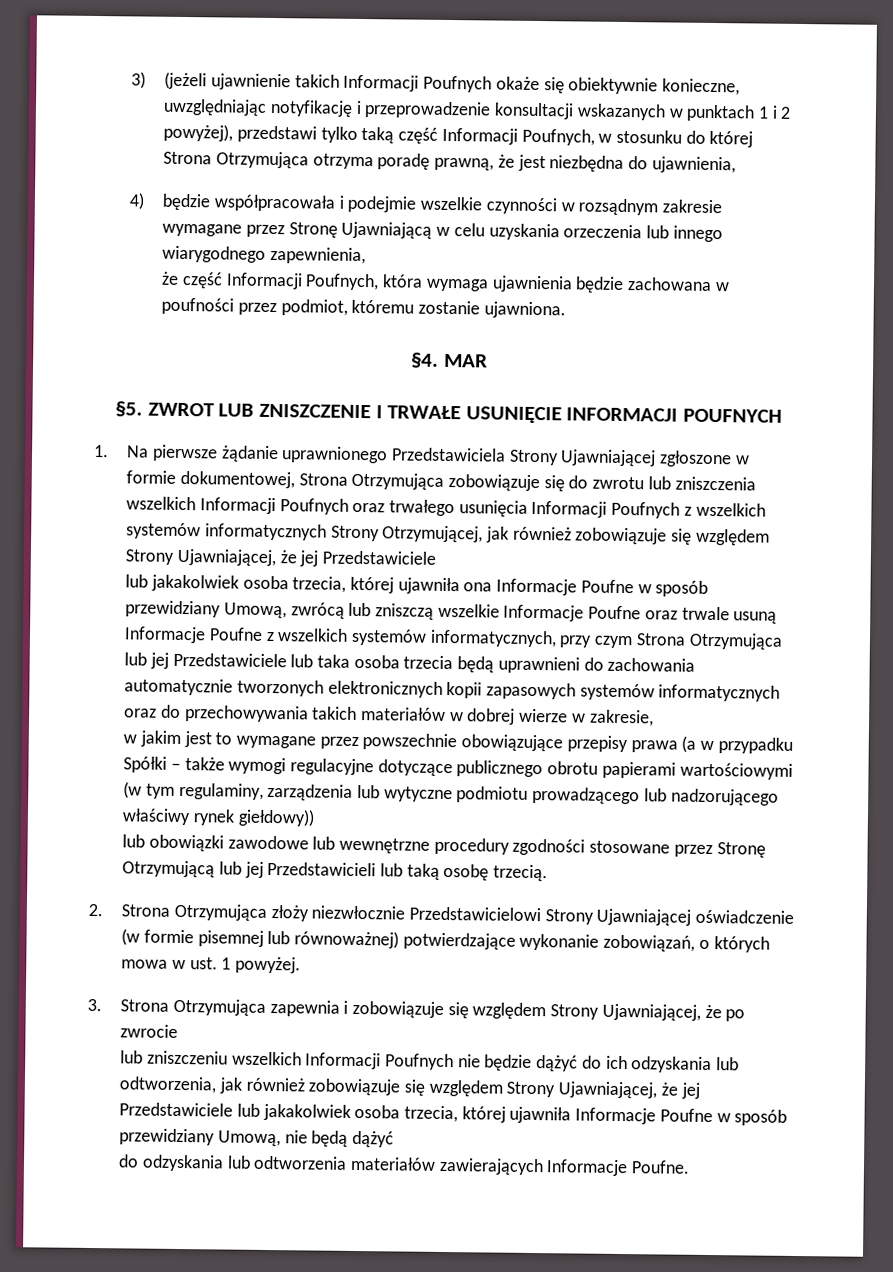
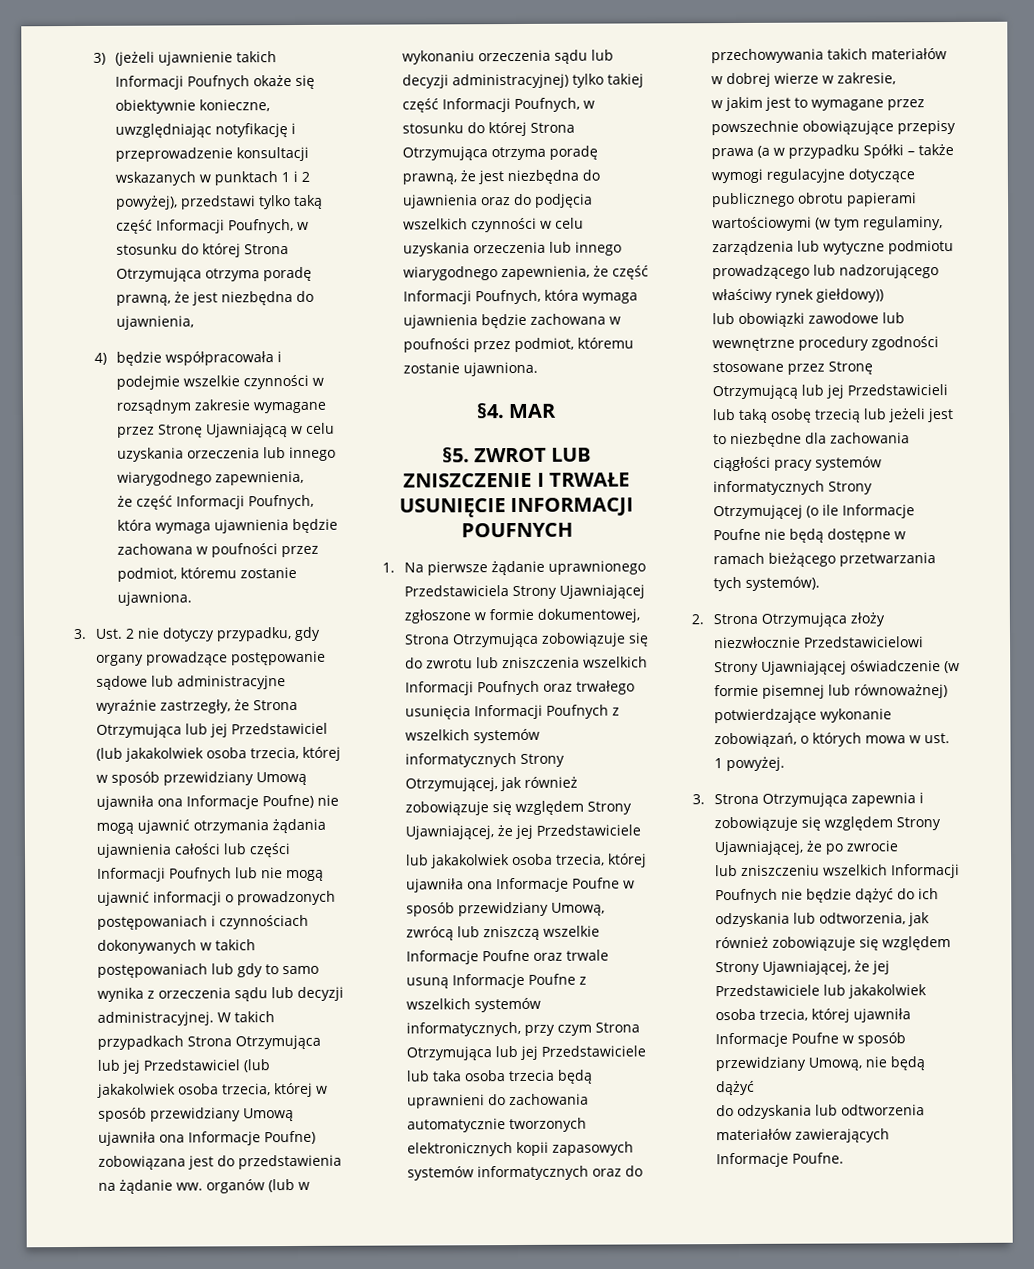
+ 3. Ust. 2 nie dotyczy przypadku, gdy organy prowadzące postępowanie sądowe lub administracyjne wyraźnie zastrzegły, że Strona Otrzymująca lub jej Przedstawiciel (lub jakakolwiek osoba trzecia, której w sposób przewidziany Umową ujawniła ona Informacje Poufne) nie mogą ujawnić otrzymania żądania ujawnienia całości lub części Informacji Poufnych lub nie mogą ujawnić informacji o prowadzonych postępowaniach i czynnościach dokonywanych w takich postępowaniach lub gdy to samo wynika z orzeczenia sądu lub decyzji administracyjnej. W takich przypadkach Strona Otrzymująca lub jej Przedstawiciel (lub jakakolwiek osoba trzecia, której w sposób przewidziany Umową ujawniła ona Informacje Poufne) zobowiązana jest do przedstawienia na żądanie ww. organów (lub w wykonaniu orzeczenia sądu lub decyzji administracyjnej) tylko takiej część Informacji Poufnych, w stosunku do której Strona Otrzymująca otrzyma poradę prawną, że jest niezbędna do ujawnienia oraz do podjęcia wszelkich czynności w celu uzyskania orzeczenia lub innego wiarygodnego zapewnienia, że część Informacji Poufnych, która wymaga ujawnienia będzie zachowana w poufności przez podmiot, któremu zostanie ujawniona.
- lub obowiązki zawodowe lub wewnętrzne procedury zgodności stosowane przez Stronę Otrzymującą lub jej Przedstawicieli lub taką osobę trzecią.
+ lub obowiązki zawodowe lub wewnętrzne procedury zgodności stosowane przez Stronę Otrzymującą lub jej Przedstawicieli lub taką osobę trzecią lub jeżeli jest to niezbędne dla zachowania ciągłości pracy systemów informatycznych Strony Otrzymującej (o ile Informacje Poufne nie będą dostępne w ramach bieżącego przetwarzania tych systemów).

